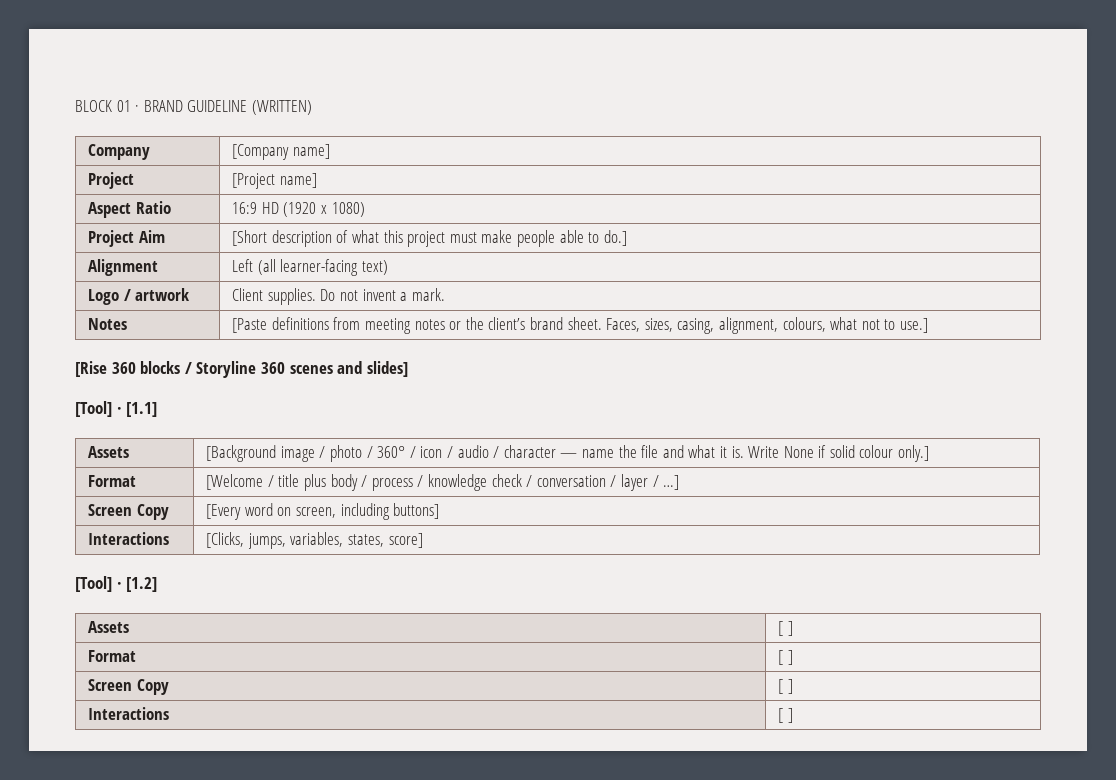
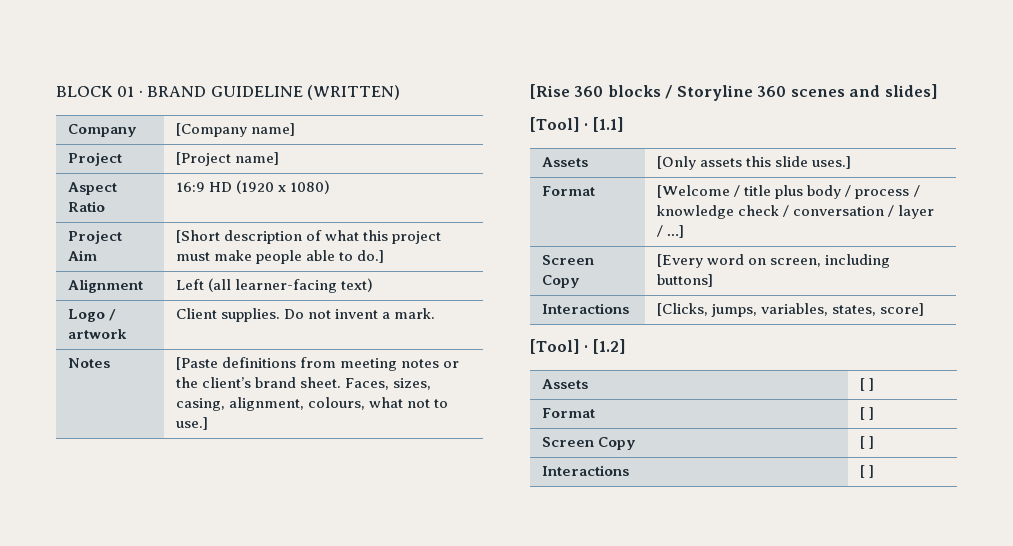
- Assets | [Background image / photo / 360° / icon / audio / character — name the file and what it is. Write None if solid colour only.]
+ Assets | [Only assets this slide uses.]

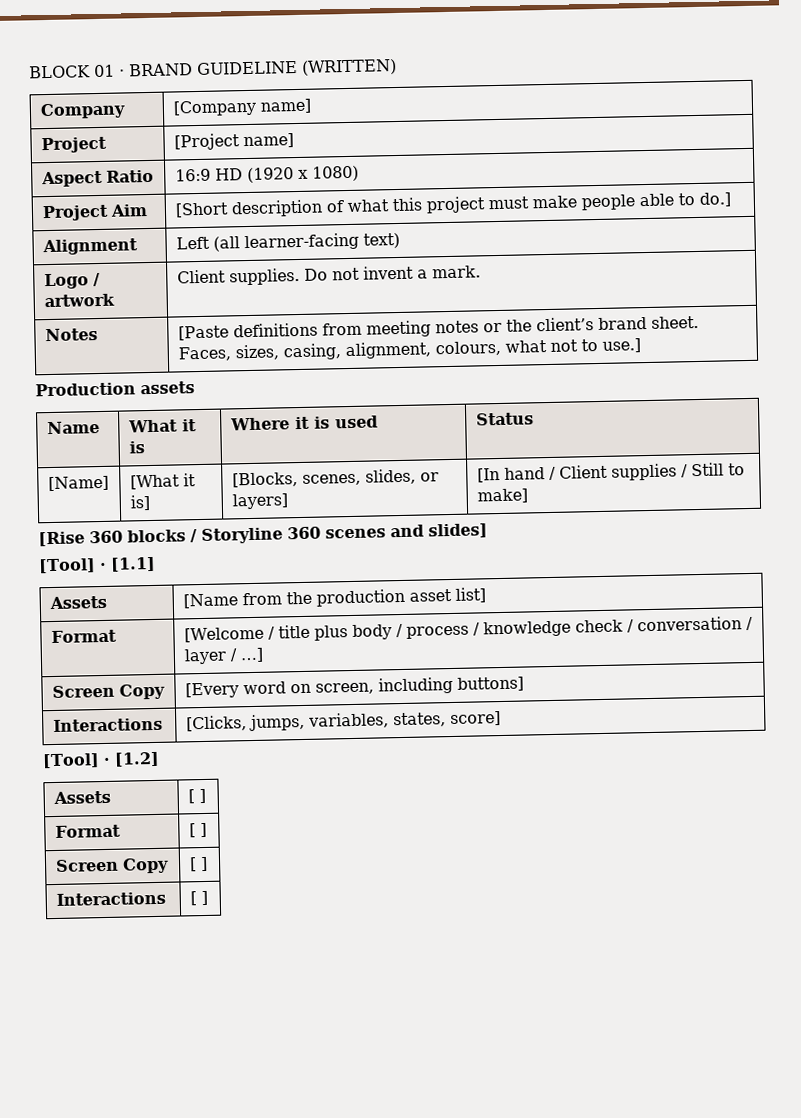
+ Production assets
+ Name | What it is | Where it is used | Status
+ [Name] | [What it is] | [Blocks, scenes, slides, or layers] | [In hand / Client supplies / Still to make]
- Assets | [Only assets this slide uses.]
+ Assets | [Name from the production asset list]

